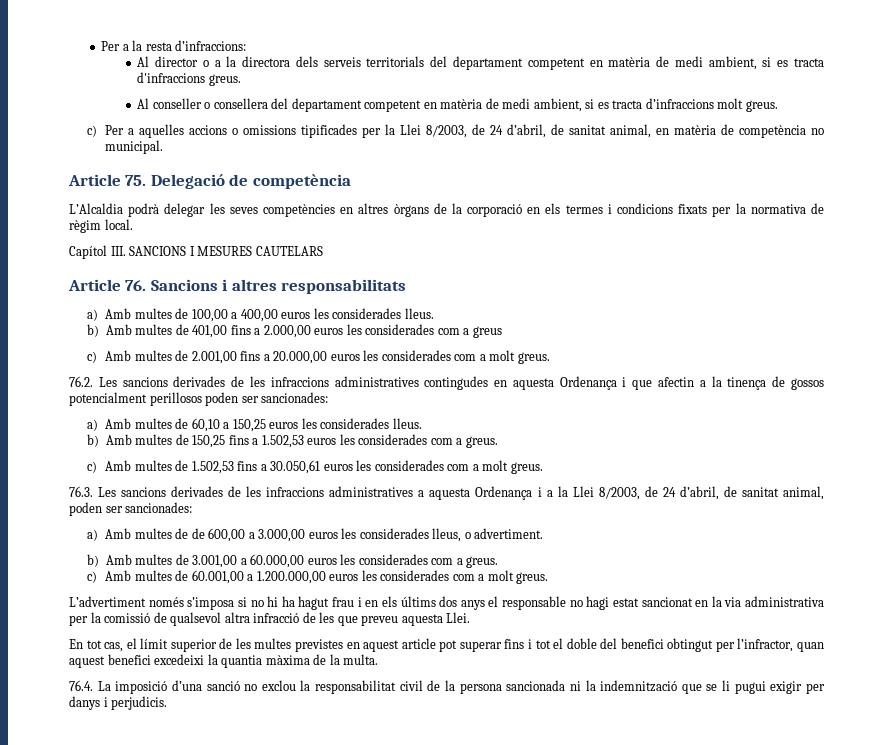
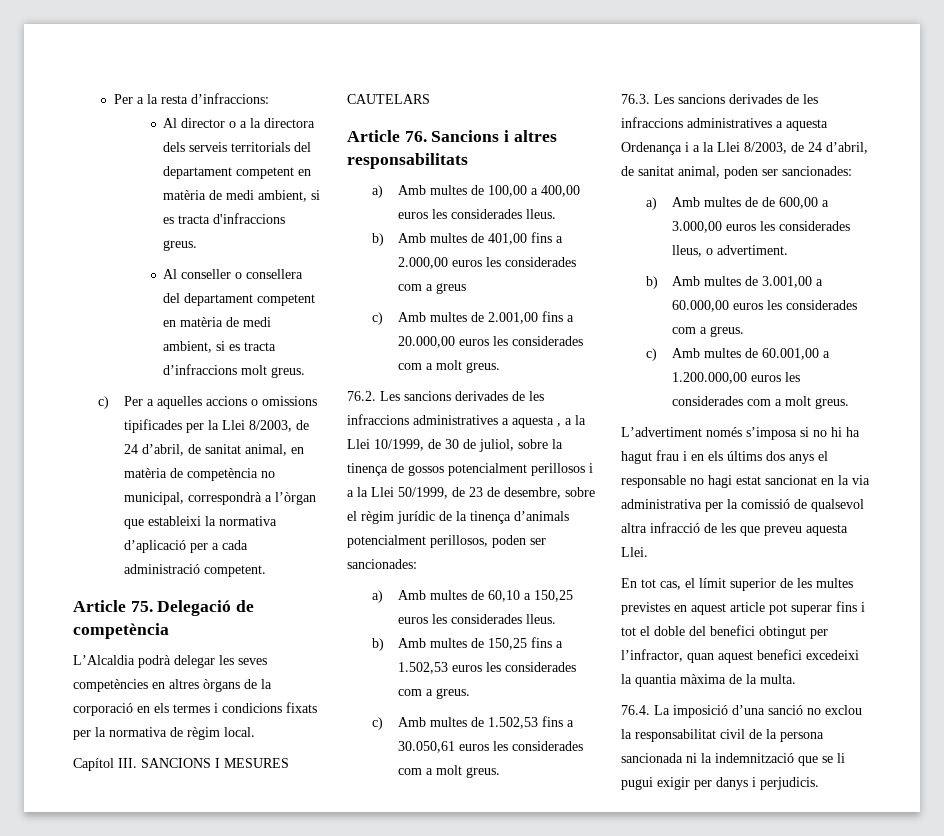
- c) Per a aquelles accions o omissions tipificades per la Llei 8/2003, de 24 d’abril, de sanitat animal, en matèria de competència no municipal.
+ c) Per a aquelles accions o omissions tipificades per la Llei 8/2003, de 24 d’abril, de sanitat animal, en matèria de competència no municipal, correspondrà a l’òrgan que estableixi la normativa d’aplicació per a cada administració competent.
- 76.2. Les sancions derivades de les infraccions administratives contingudes en aquesta Ordenança i que afectin a la tinença de gossos potencialment perillosos poden ser sancionades:
+ 76.2. Les sancions derivades de les infraccions administratives a aquesta , a la Llei 10/1999, de 30 de juliol, sobre la tinença de gossos potencialment perillosos i a la Llei 50/1999, de 23 de desembre, sobre el règim jurídic de la tinença d’animals potencialment perillosos, poden ser sancionades:

